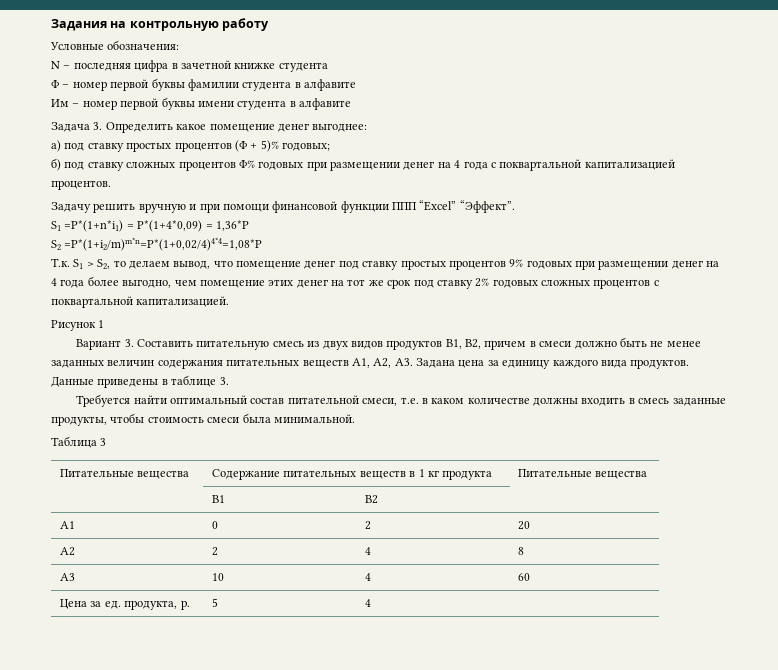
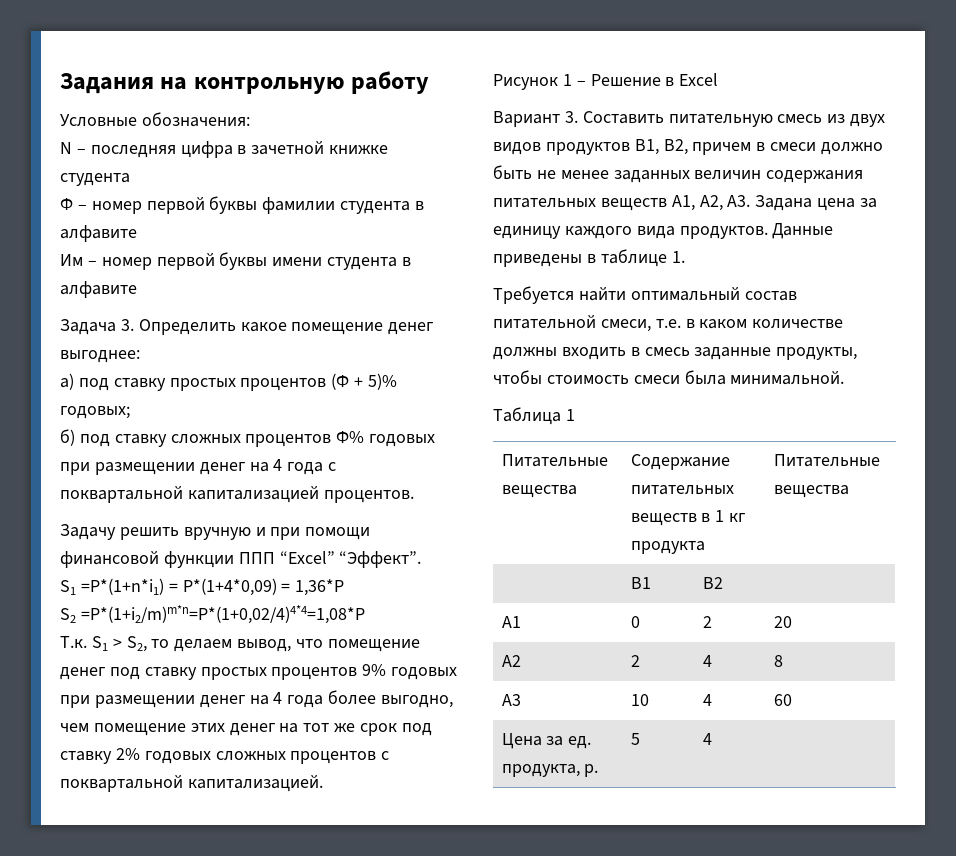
- Рисунок 1
+ Рисунок 1 – Решение в Excel
- Данные приведены в таблице 3.
+ Данные приведены в таблице 1.
- Таблица 3
+ Таблица 1

